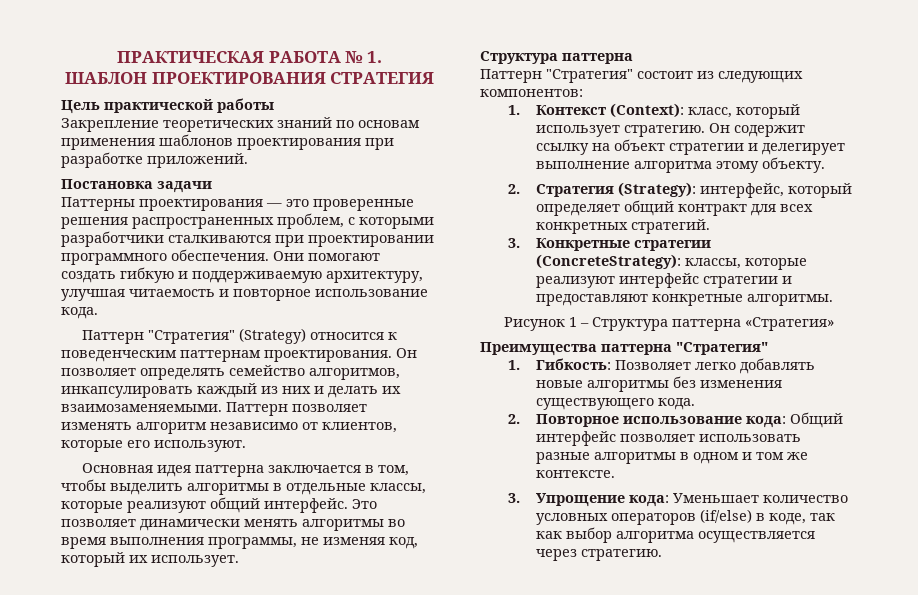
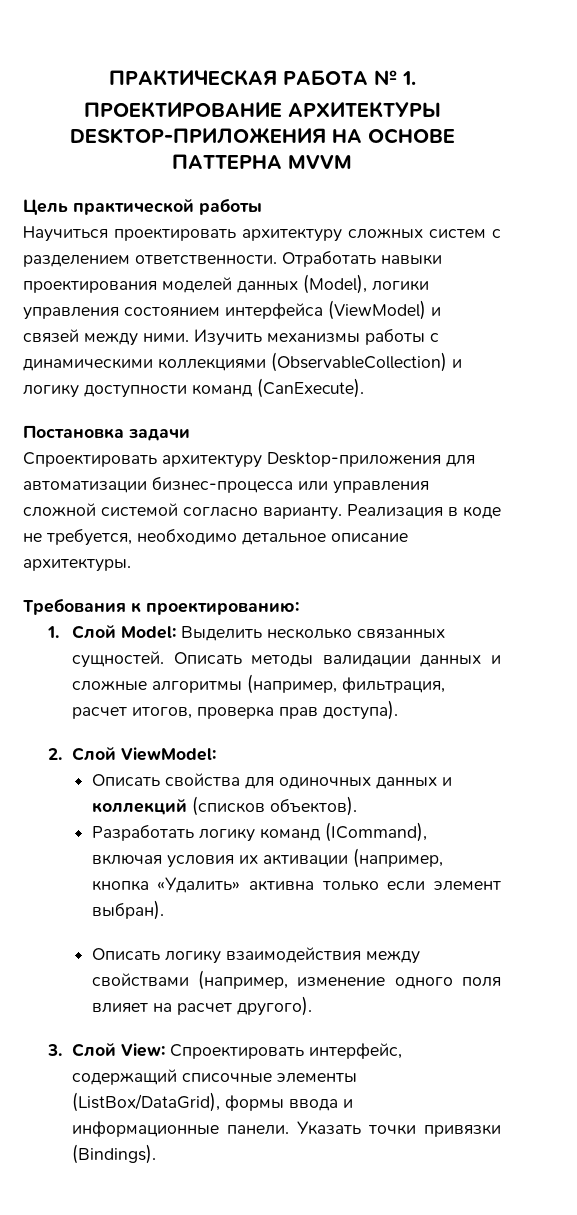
- ШАБЛОН ПРОЕКТИРОВАНИЯ СТРАТЕГИЯ
+ ПРОЕКТИРОВАНИЕ АРХИТЕКТУРЫ DESKTOP-ПРИЛОЖЕНИЯ НА ОСНОВЕ ПАТТЕРНА MVVM
  Цель практической работы
- Закрепление теоретических знаний по основам применения шаблонов проектирования при разработке приложений.
+ Научиться проектировать архитектуру сложных систем с разделением ответственности. Отработать навыки проектирования моделей данных (Model), логики управления состоянием интерфейса (ViewModel) и связей между ними. Изучить механизмы работы с динамическими коллекциями (ObservableCollection) и логику доступности команд (CanExecute).
  Постановка задачи
- Паттерны проектирования — это проверенные решения распространенных проблем, с которыми разработчики сталкиваются при проектировании программного обеспечения. Они помогают создать гибкую и поддерживаемую архитектуру, улучшая читаемость и повторное использование кода.
- Паттерн "Стратегия" (Strategy) относится к поведенческим паттернам проектирования. Он позволяет определять семейство алгоритмов, инкапсулировать каждый из них и делать их взаимозаменяемыми. Паттерн позволяет изменять алгоритм независимо от клиентов, которые его используют.
- Основная идея паттерна заключается в том, чтобы выделить алгоритмы в отдельные классы, которые реализуют общий интерфейс. Это позволяет динамически менять алгоритмы во время выполнения программы, не изменяя код, который их использует.
- Структура паттерна
- Паттерн "Стратегия" состоит из следующих компонентов:
- 1. Контекст (Context): класс, который использует стратегию. Он содержит ссылку на объект стратегии и делегирует выполнение алгоритма этому объекту.
- 2. Стратегия (Strategy): интерфейс, который определяет общий контракт для всех конкретных стратегий.
- 3. Конкретные стратегии (ConcreteStrategy): классы, которые реализуют интерфейс стратегии и предоставляют конкретные алгоритмы.
- Рисунок 1 – Структура паттерна «Стратегия»
- Преимущества паттерна "Стратегия"
- 1. Гибкость: Позволяет легко добавлять новые алгоритмы без изменения существующего кода.
- 2. Повторное использование кода: Общий интерфейс позволяет использовать разные алгоритмы в одном и том же контексте.
- 3. Упрощение кода: Уменьшает количество условных операторов (if/else) в коде, так как выбор алгоритма осуществляется через стратегию.
+ Спроектировать архитектуру Desktop-приложения для автоматизации бизнес-процесса или управления сложной системой согласно варианту. Реализация в коде не требуется, необходимо детальное описание архитектуры.
+ Требования к проектированию:
+ 1. Слой Model: Выделить несколько связанных сущностей. Описать методы валидации данных и сложные алгоритмы (например, фильтрация, расчет итогов, проверка прав доступа).
+ 2. Слой ViewModel:
+ Описать свойства для одиночных данных и коллекций (списков объектов).
+ Разработать логику команд (ICommand), включая условия их активации (например, кнопка «Удалить» активна только если элемент выбран).
+ Описать логику взаимодействия между свойствами (например, изменение одного поля влияет на расчет другого).
+ 3. Слой View: Спроектировать интерфейс, содержащий списочные элементы (ListBox/DataGrid), формы ввода и информационные панели. Указать точки привязки (Bindings).

